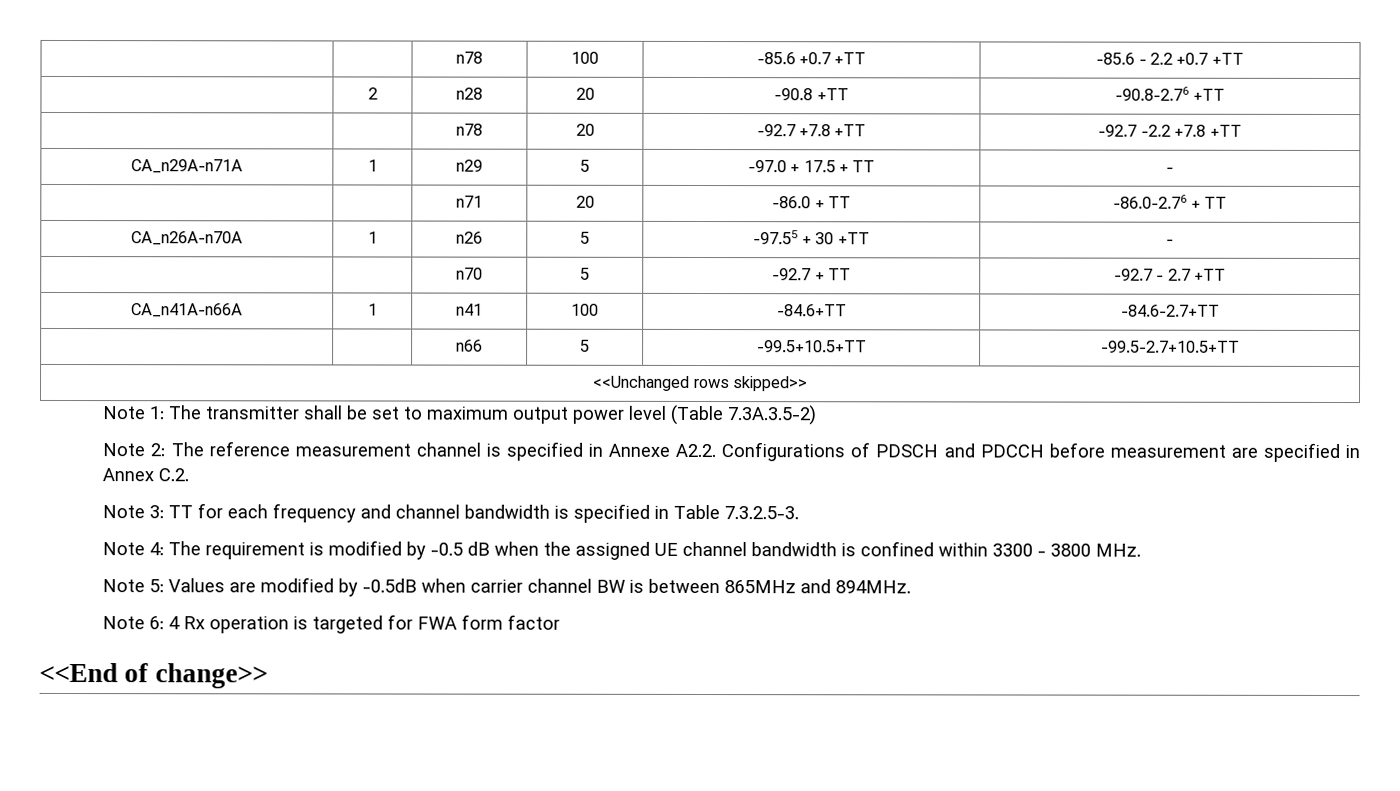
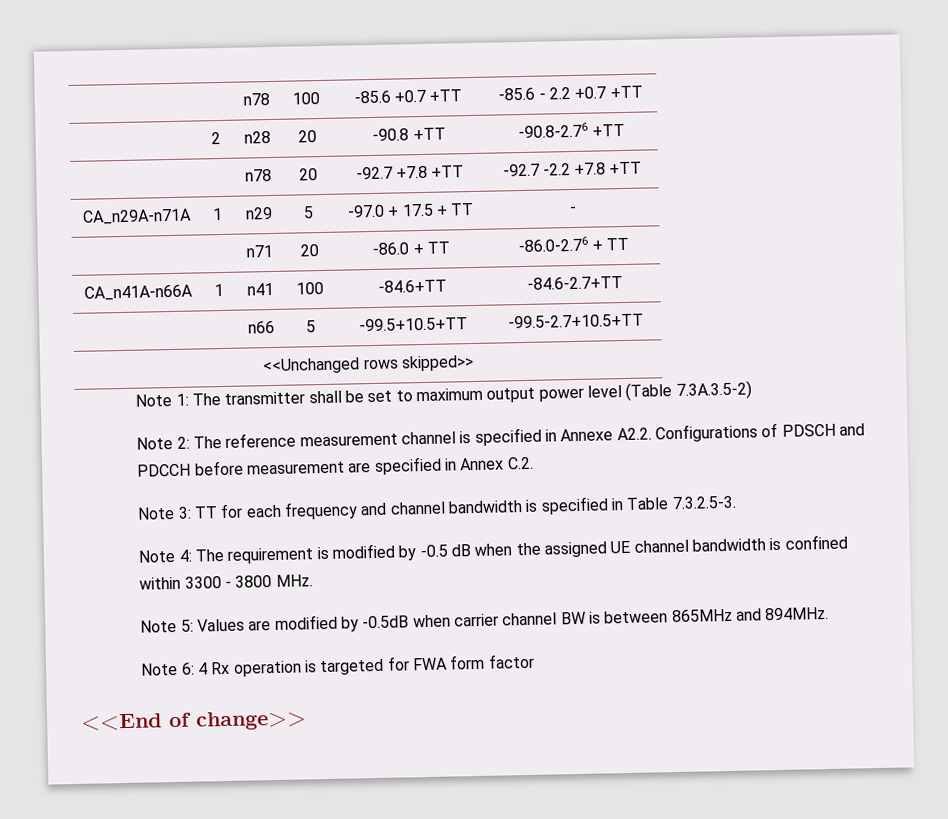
- CA_n26A-n70A | 1 | n26 | 5 | -97.55 + 30 +TT | -
- | | n70 | 5 | -92.7 + TT | -92.7 - 2.7 +TT

